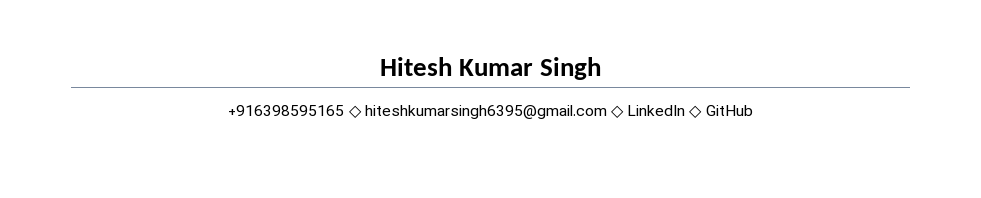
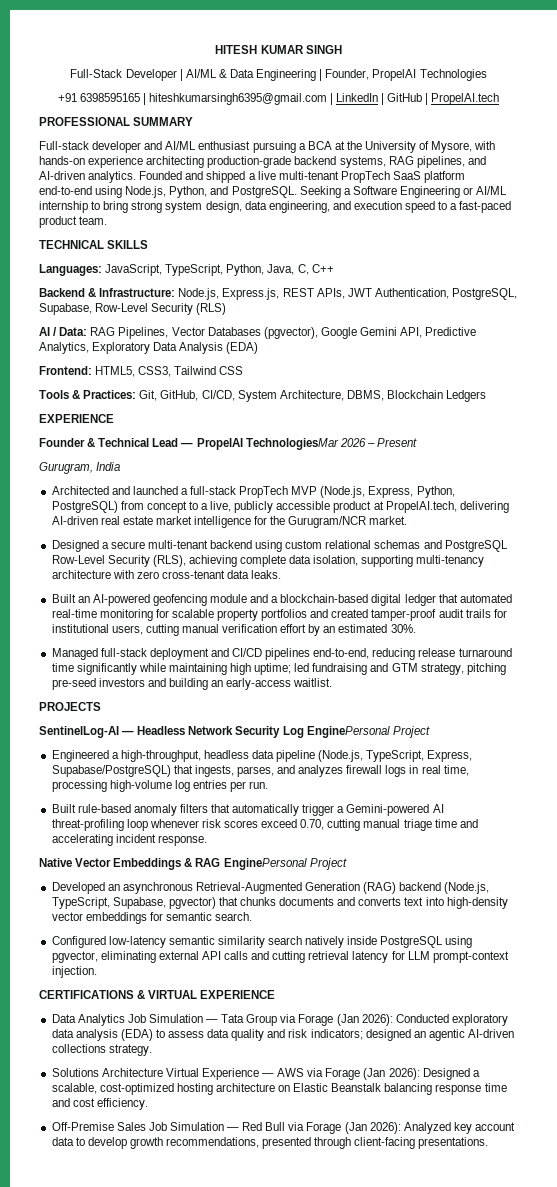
- Hitesh Kumar Singh
- +916398595165 ◇ hiteshkumarsingh6395@gmail.com ◇ LinkedIn ◇ GitHub
+ HITESH KUMAR SINGH
+ Full-Stack Developer | AI/ML & Data Engineering | Founder, PropelAI Technologies
+ +91 6398595165 | hiteshkumarsingh6395@gmail.com | LinkedIn | GitHub | PropelAI.tech
+ PROFESSIONAL SUMMARY
+ Full-stack developer and AI/ML enthusiast pursuing a BCA at the University of Mysore, with hands-on experience architecting production-grade backend systems, RAG pipelines, and AI-driven analytics. Founded and shipped a live multi-tenant PropTech SaaS platform end-to-end using Node.js, Python, and PostgreSQL. Seeking a Software Engineering or AI/ML internship to bring strong system design, data engineering, and execution speed to a fast-paced product team.
+ TECHNICAL SKILLS
+ Languages: JavaScript, TypeScript, Python, Java, C, C++
+ Backend & Infrastructure: Node.js, Express.js, REST APIs, JWT Authentication, PostgreSQL, Supabase, Row-Level Security (RLS)
+ AI / Data: RAG Pipelines, Vector Databases (pgvector), Google Gemini API, Predictive Analytics, Exploratory Data Analysis (EDA)
+ Frontend: HTML5, CSS3, Tailwind CSS
+ Tools & Practices: Git, GitHub, CI/CD, System Architecture, DBMS, Blockchain Ledgers
+ EXPERIENCE
+ Founder & Technical Lead — PropelAI TechnologiesMar 2026 – Present
+ Gurugram, India
+ Architected and launched a full-stack PropTech MVP (Node.js, Express, Python, PostgreSQL) from concept to a live, publicly accessible product at PropelAI.tech, delivering AI-driven real estate market intelligence for the Gurugram/NCR market.
+ Designed a secure multi-tenant backend using custom relational schemas and PostgreSQL Row-Level Security (RLS), achieving complete data isolation, supporting multi-tenancy architecture with zero cross-tenant data leaks.
+ Built an AI-powered geofencing module and a blockchain-based digital ledger that automated real-time monitoring for scalable property portfolios and created tamper-proof audit trails for institutional users, cutting manual verification effort by an estimated 30%.
+ Managed full-stack deployment and CI/CD pipelines end-to-end, reducing release turnaround time significantly while maintaining high uptime; led fundraising and GTM strategy, pitching pre-seed investors and building an early-access waitlist.
+ PROJECTS
+ SentinelLog-AI — Headless Network Security Log EnginePersonal Project
+ Engineered a high-throughput, headless data pipeline (Node.js, TypeScript, Express, Supabase/PostgreSQL) that ingests, parses, and analyzes firewall logs in real time, processing high-volume log entries per run.
+ Built rule-based anomaly filters that automatically trigger a Gemini-powered AI threat-profiling loop whenever risk scores exceed 0.70, cutting manual triage time and accelerating incident response.
+ Native Vector Embeddings & RAG EnginePersonal Project
+ Developed an asynchronous Retrieval-Augmented Generation (RAG) backend (Node.js, TypeScript, Supabase, pgvector) that chunks documents and converts text into high-density vector embeddings for semantic search.
+ Configured low-latency semantic similarity search natively inside PostgreSQL using pgvector, eliminating external API calls and cutting retrieval latency for LLM prompt-context injection.
+ CERTIFICATIONS & VIRTUAL EXPERIENCE
+ Data Analytics Job Simulation — Tata Group via Forage (Jan 2026): Conducted exploratory data analysis (EDA) to assess data quality and risk indicators; designed an agentic AI-driven collections strategy.
+ Solutions Architecture Virtual Experience — AWS via Forage (Jan 2026): Designed a scalable, cost-optimized hosting architecture on Elastic Beanstalk balancing response time and cost efficiency.
+ Off-Premise Sales Job Simulation — Red Bull via Forage (Jan 2026): Analyzed key account data to develop growth recommendations, presented through client-facing presentations.

